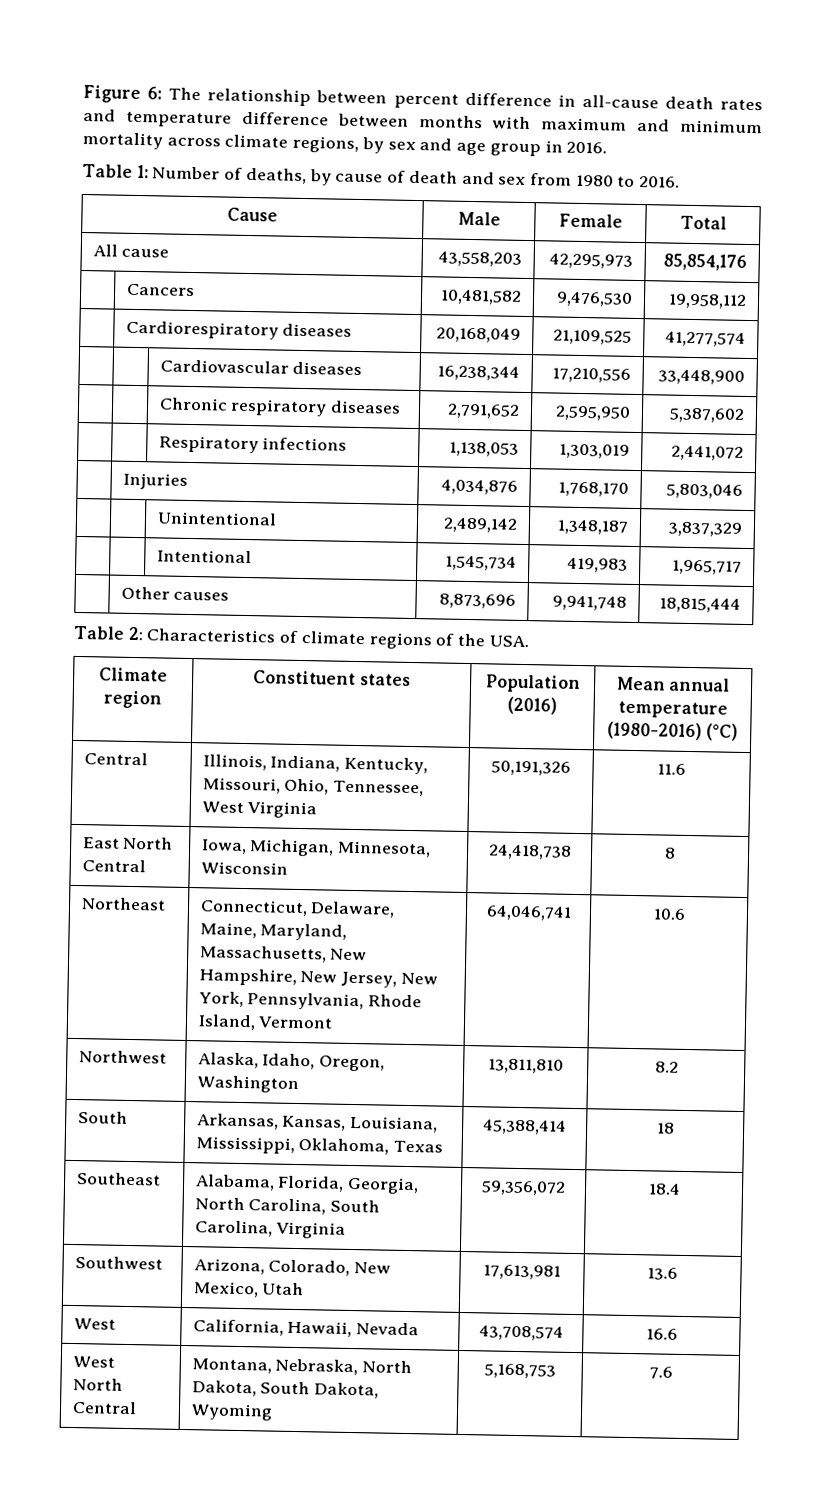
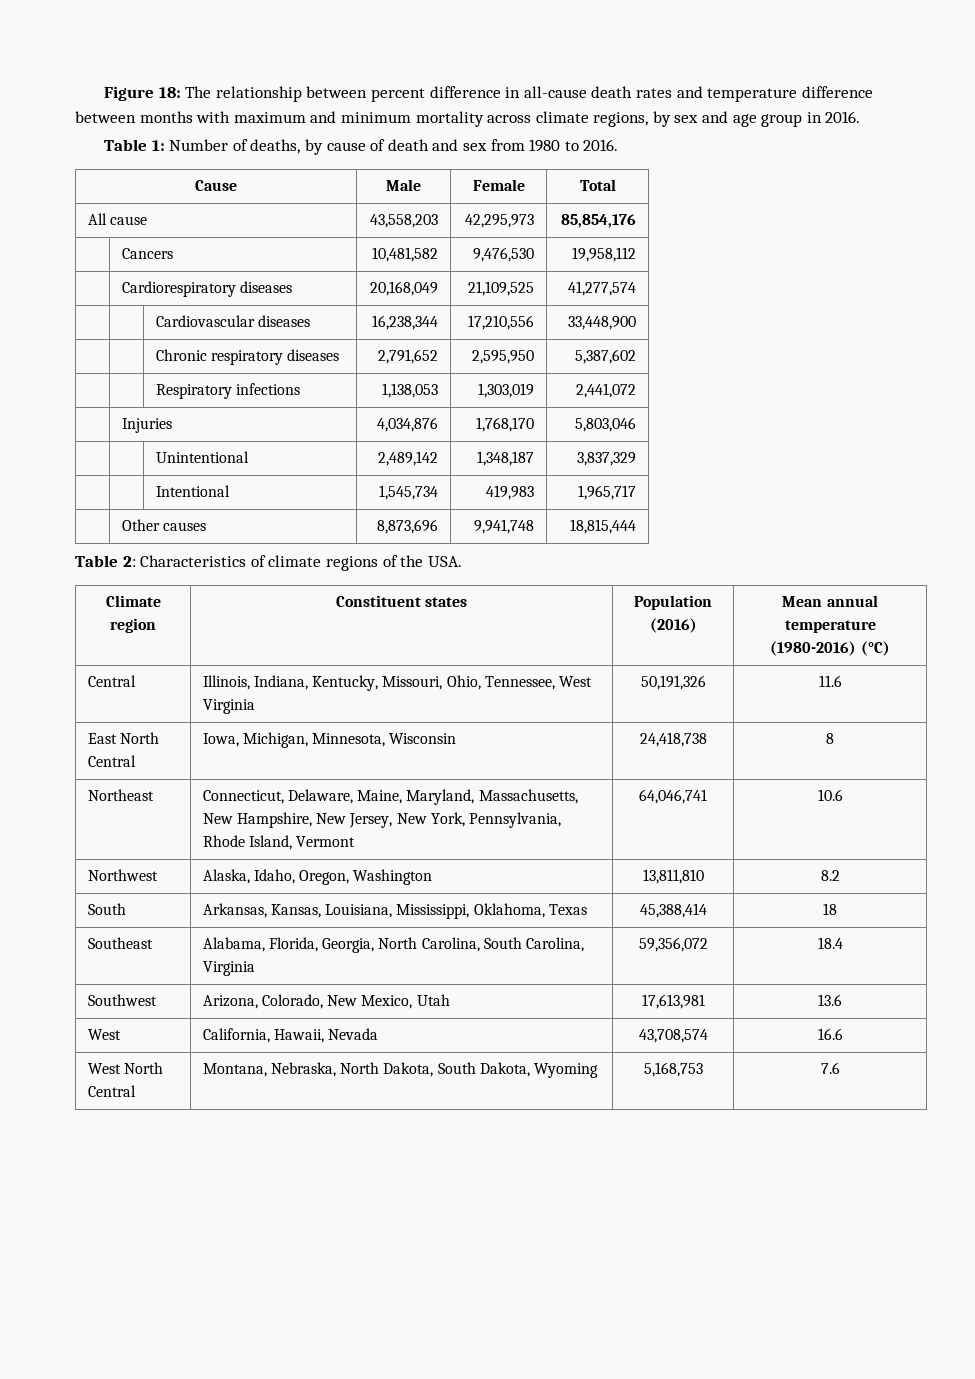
- Figure 6: The relationship between percent difference in all-cause death rates and temperature difference between months with maximum and minimum mortality across climate regions, by sex and age group in 2016.
+ Figure 18: The relationship between percent difference in all-cause death rates and temperature difference between months with maximum and minimum mortality across climate regions, by sex and age group in 2016.

